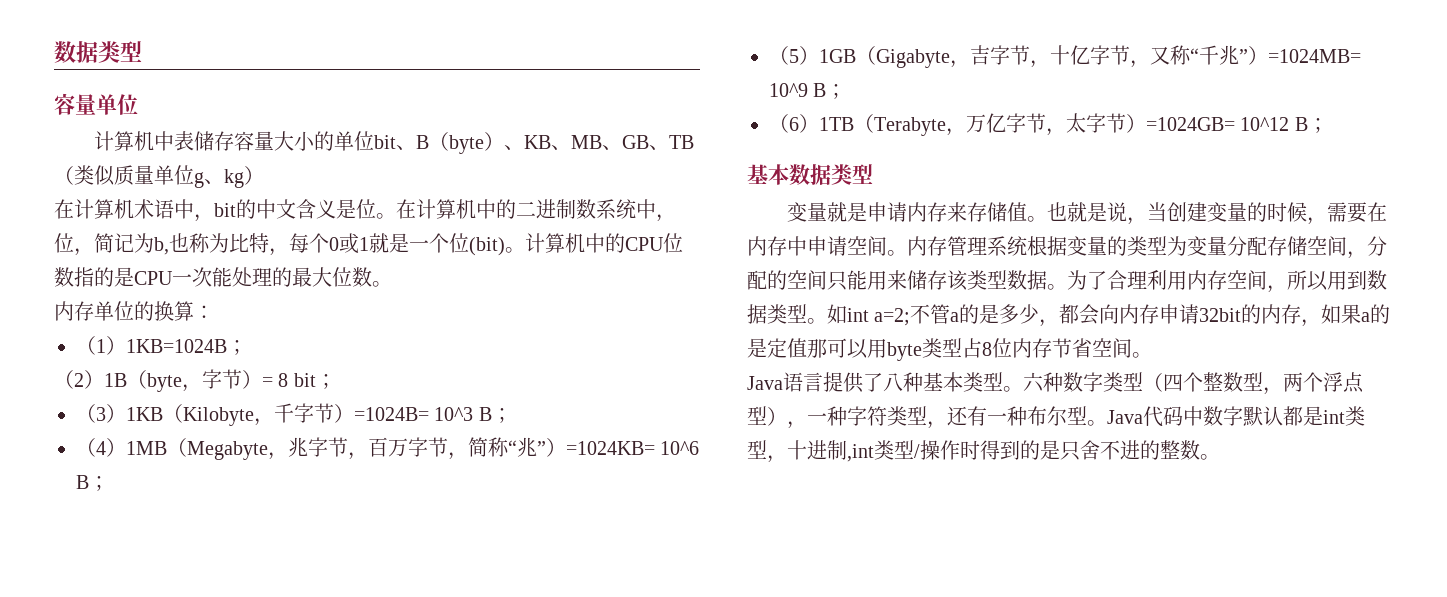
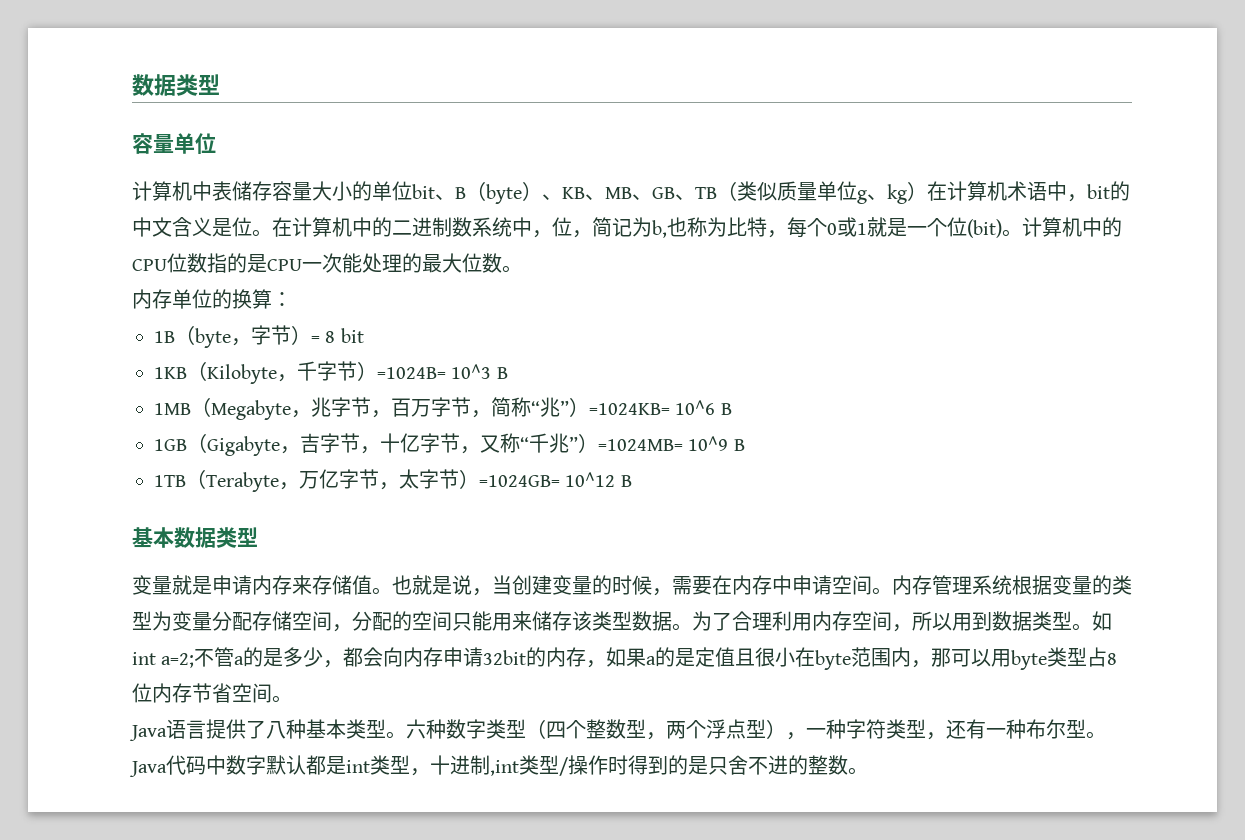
- 计算机中表储存容量大小的单位bit、B（byte）、KB、MB、GB、TB（类似质量单位g、kg）
- 在计算机术语中，bit的中文含义是位。
+ 计算机中表储存容量大小的单位bit、B（byte）、KB、MB、GB、TB（类似质量单位g、kg）在计算机术语中，bit的中文含义是位。
- （1）1KB=1024B；
- （2）1B（byte，字节）= 8 bit；
- （3）1KB（Kilobyte，千字节）=1024B= 10^3 B；
- （4）1MB（Megabyte，兆字节，百万字节，简称“兆”）=1024KB= 10^6 B；
- （5）1GB（Gigabyte，吉字节，十亿字节，又称“千兆”）=1024MB= 10^9 B；
- （6）1TB（Terabyte，万亿字节，太字节）=1024GB= 10^12 B；
+ 1B（byte，字节）= 8 bit
+ 1KB（Kilobyte，千字节）=1024B= 10^3 B
+ 1MB（Megabyte，兆字节，百万字节，简称“兆”）=1024KB= 10^6 B
+ 1GB（Gigabyte，吉字节，十亿字节，又称“千兆”）=1024MB= 10^9 B
+ 1TB（Terabyte，万亿字节，太字节）=1024GB= 10^12 B
- 如int a=2;不管a的是多少，都会向内存申请32bit的内存，如果a的是定值那可以用byte类型占8位内存节省空间。
+ 如int a=2;不管a的是多少，都会向内存申请32bit的内存，如果a的是定值且很小在byte范围内，那可以用byte类型占8位内存节省空间。

